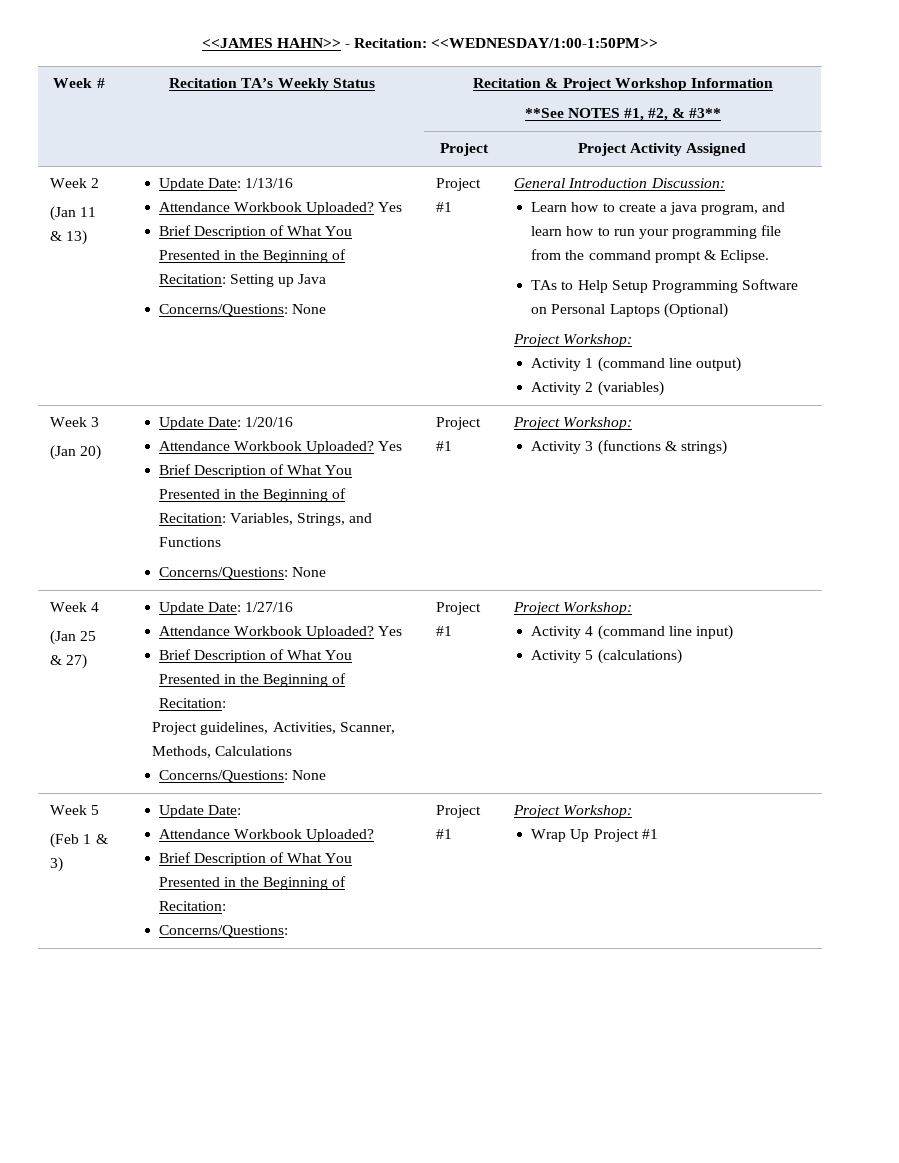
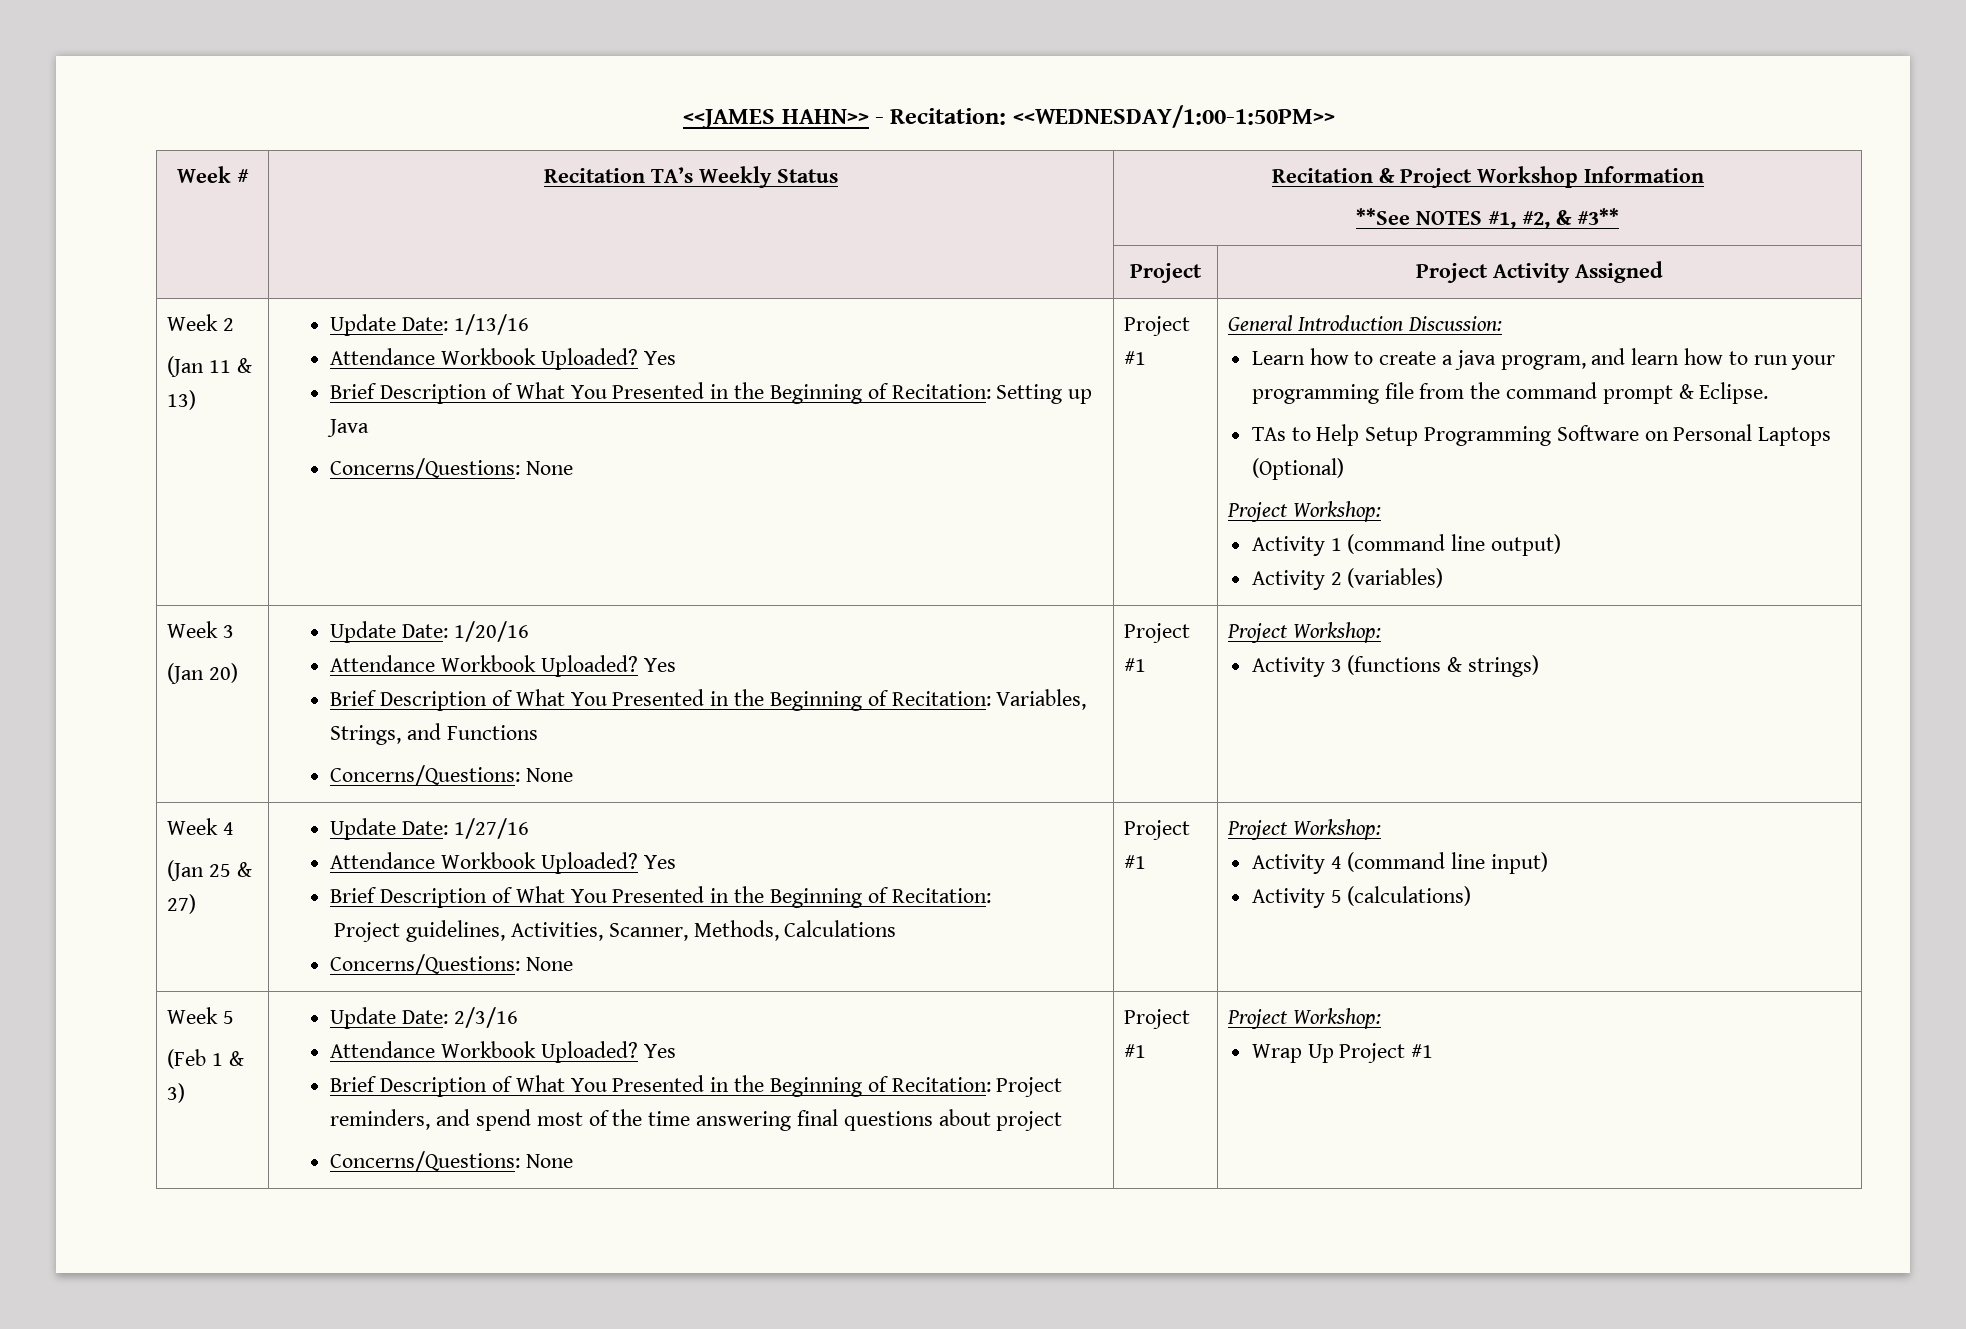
- (Feb 1 & 3) | Update Date:
- Attendance Workbook Uploaded?
- Brief Description of What You Presented in the Beginning of Recitation:
- Concerns/Questions:
+ (Feb 1 & 3) | Update Date: 2/3/16
+ Attendance Workbook Uploaded? Yes
+ Brief Description of What You Presented in the Beginning of Recitation: Project reminders, and spend most of the time answering final questions about project
+ Concerns/Questions: None

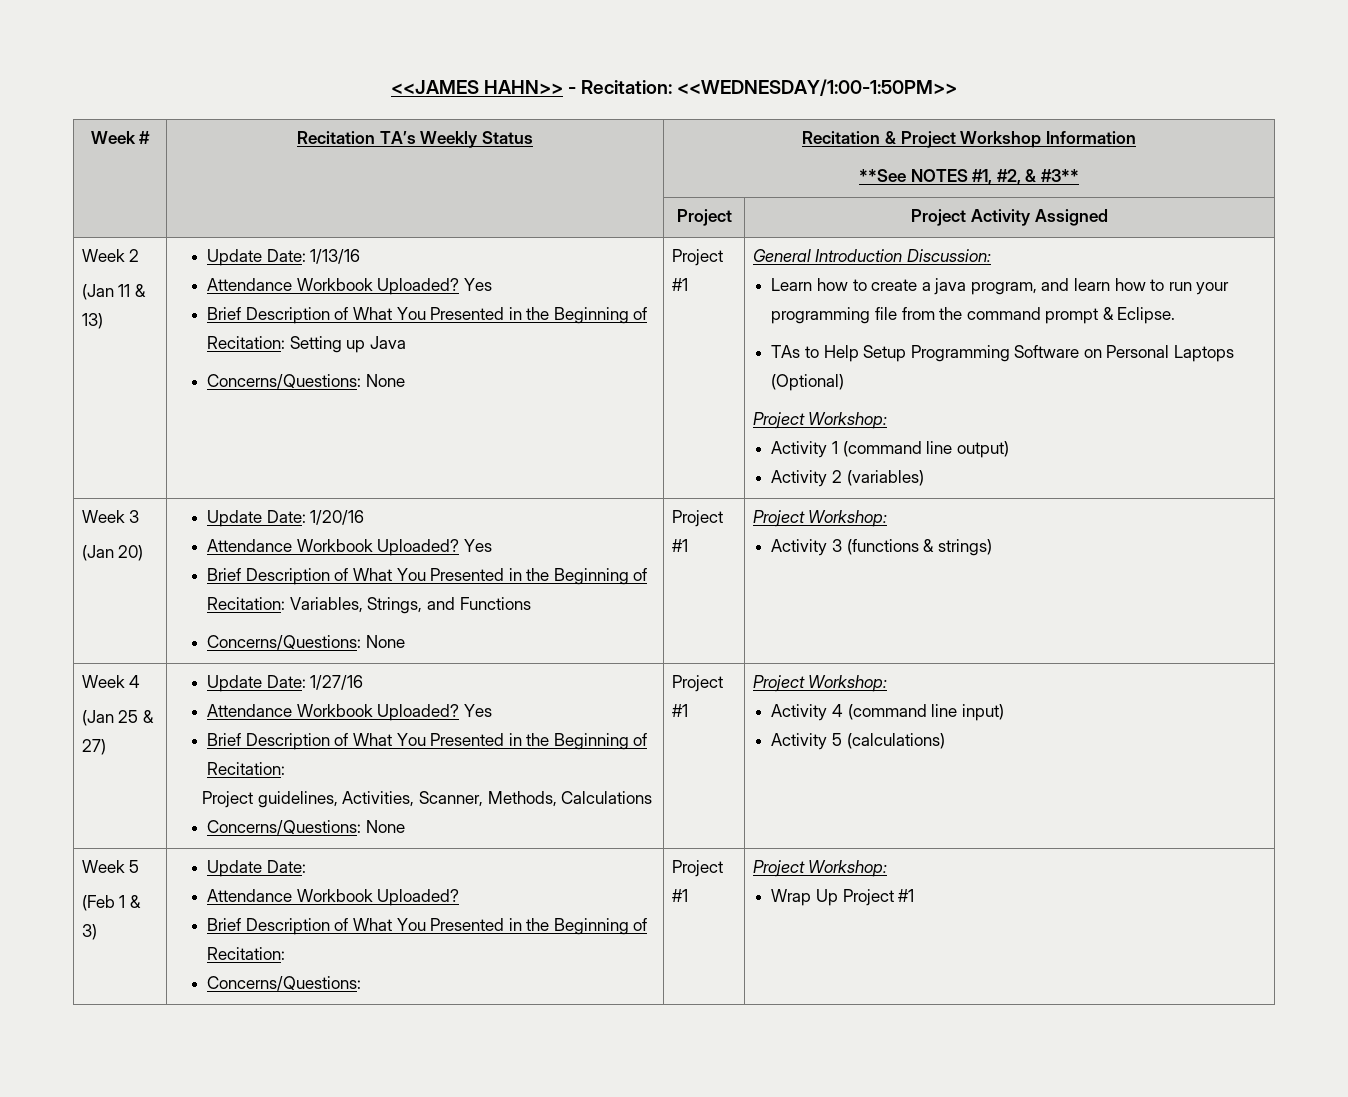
- (Feb 1 & 3) | Update Date: 2/3/16
- Attendance Workbook Uploaded? Yes
- Brief Description of What You Presented in the Beginning of Recitation: Project reminders, and spend most of the time answering final questions about project
- Concerns/Questions: None
+ (Feb 1 & 3) | Update Date:
+ Attendance Workbook Uploaded?
+ Brief Description of What You Presented in the Beginning of Recitation:
+ Concerns/Questions:

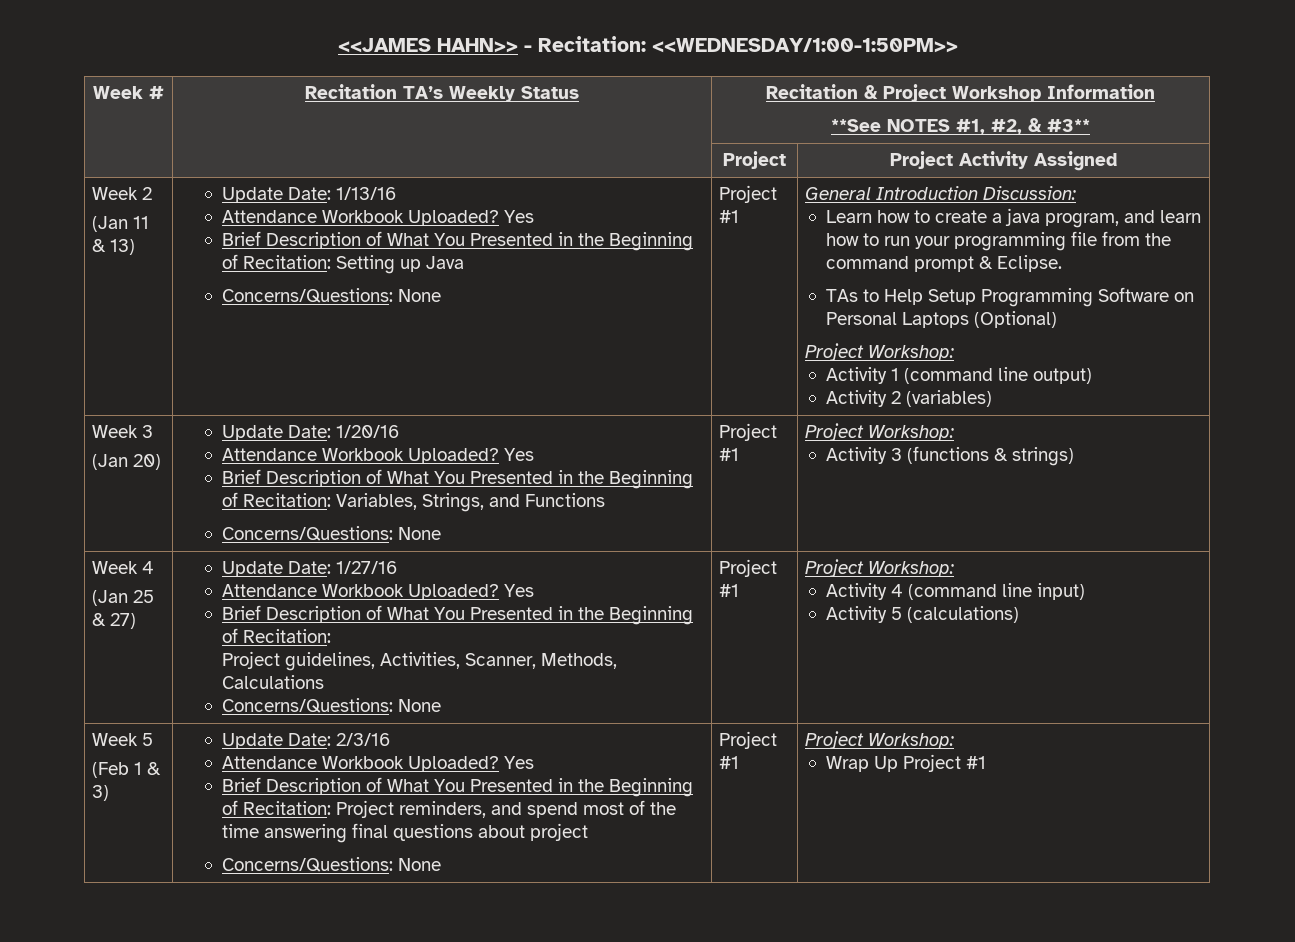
- (Feb 1 & 3) | Update Date:
- Attendance Workbook Uploaded?
- Brief Description of What You Presented in the Beginning of Recitation:
- Concerns/Questions:
+ (Feb 1 & 3) | Update Date: 2/3/16
+ Attendance Workbook Uploaded? Yes
+ Brief Description of What You Presented in the Beginning of Recitation: Project reminders, and spend most of the time answering final questions about project
+ Concerns/Questions: None

